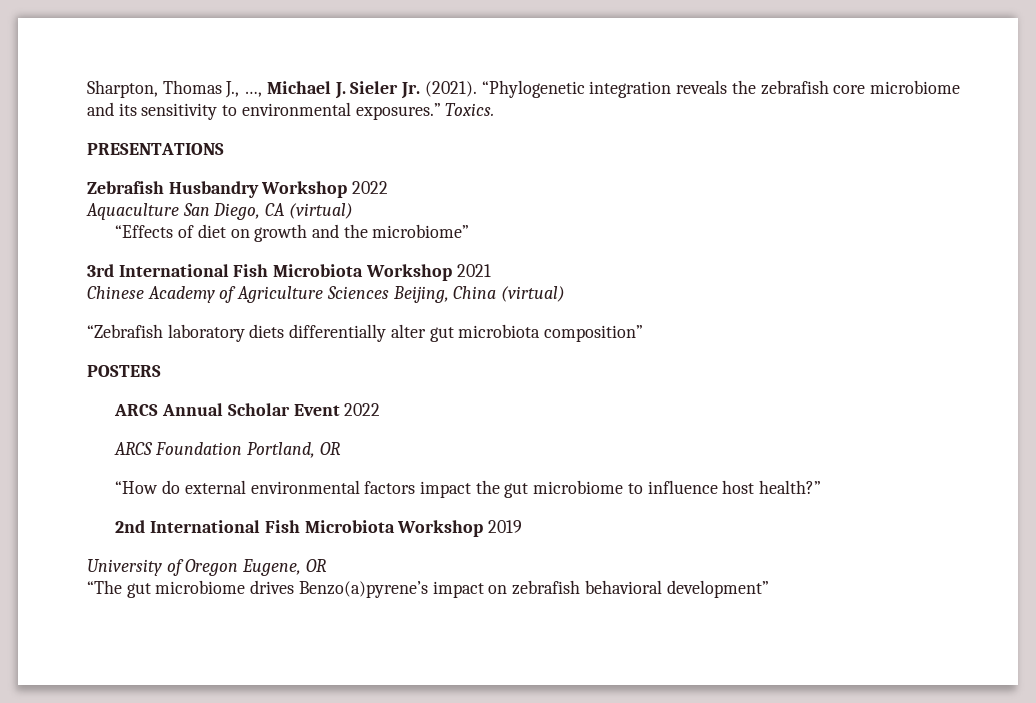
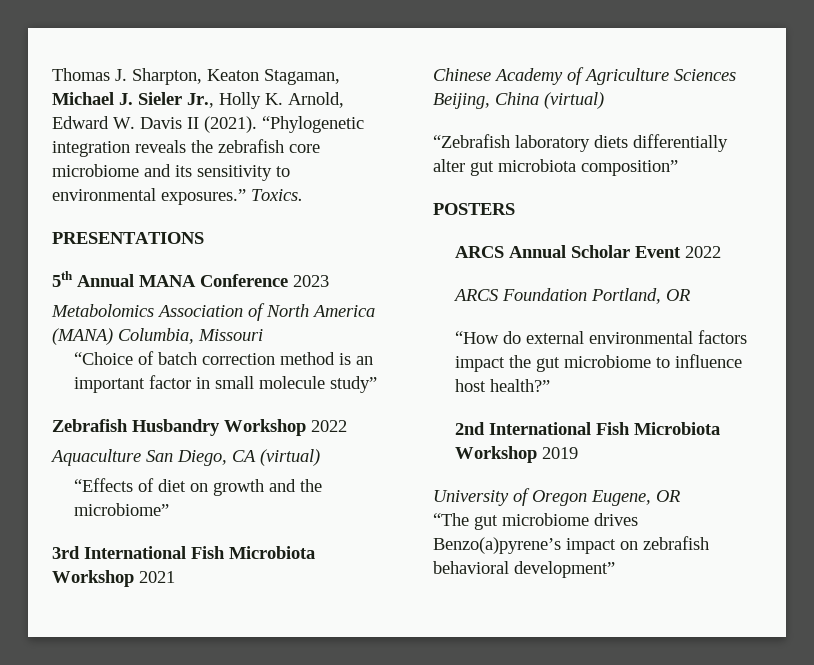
- Sharpton, Thomas J., …, Michael J. Sieler Jr. (2021).
+ Thomas J. Sharpton, Keaton Stagaman, Michael J. Sieler Jr., Holly K. Arnold, Edward W. Davis II (2021).
+ 5th Annual MANA Conference 2023
+ Metabolomics Association of North America (MANA) Columbia, Missouri
+ “Choice of batch correction method is an important factor in small molecule study”

